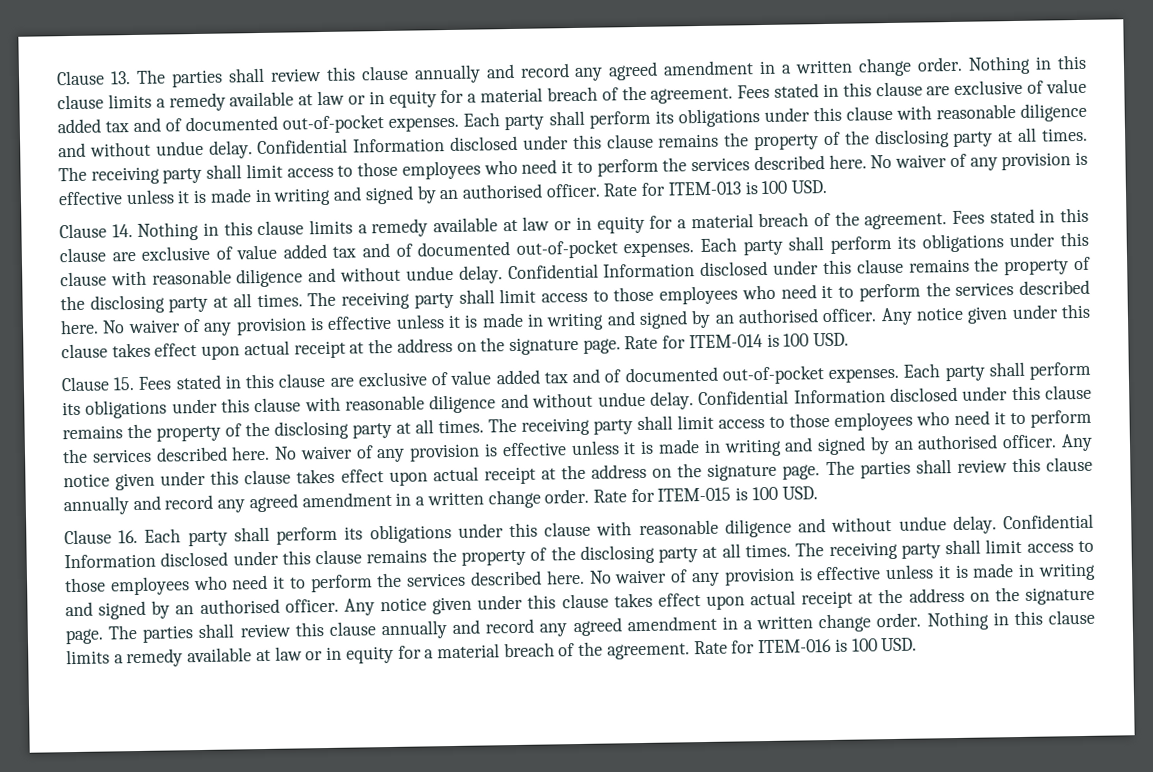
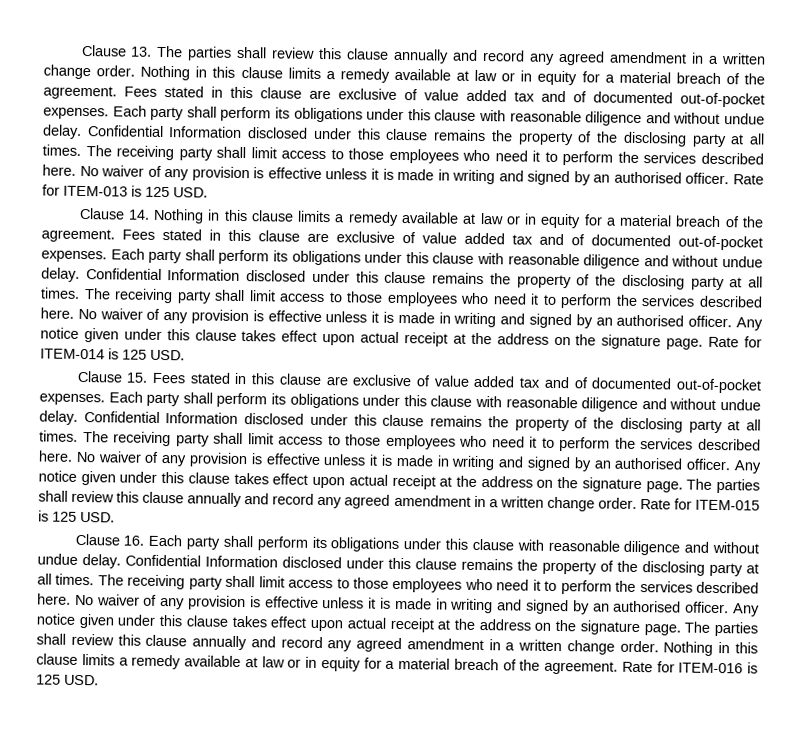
- Rate for ITEM-013 is 100 USD.
+ Rate for ITEM-013 is 125 USD.
- Rate for ITEM-014 is 100 USD.
+ Rate for ITEM-014 is 125 USD.
- Rate for ITEM-015 is 100 USD.
+ Rate for ITEM-015 is 125 USD.
- Rate for ITEM-016 is 100 USD.
+ Rate for ITEM-016 is 125 USD.

